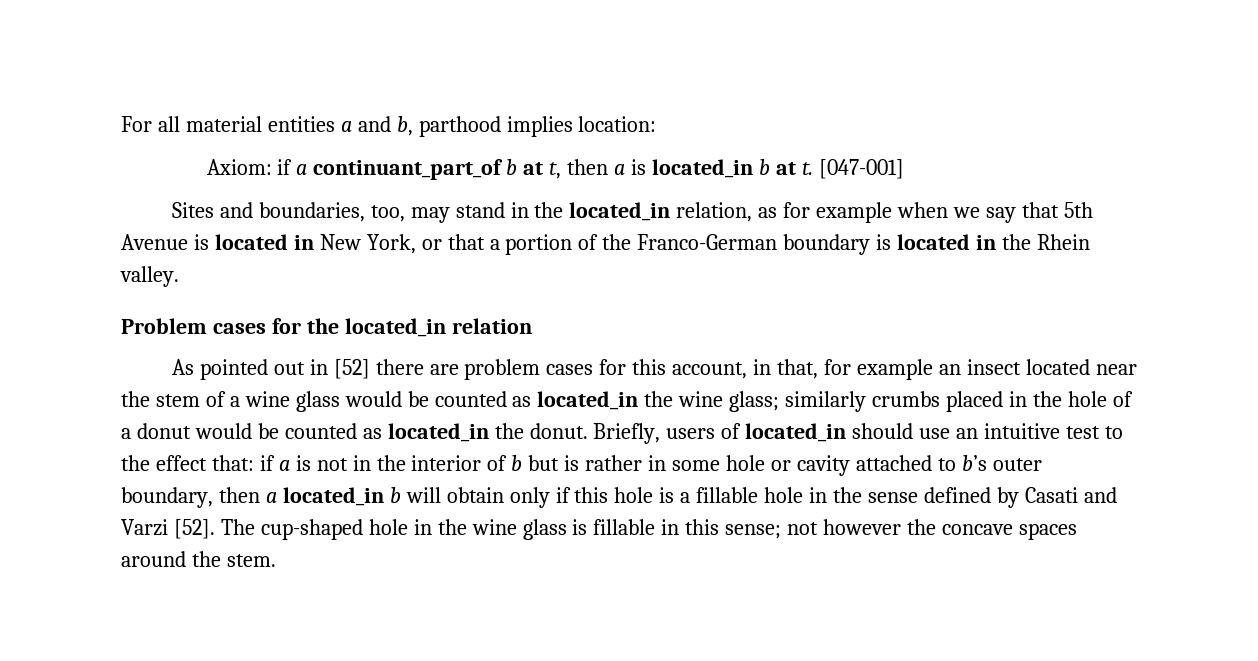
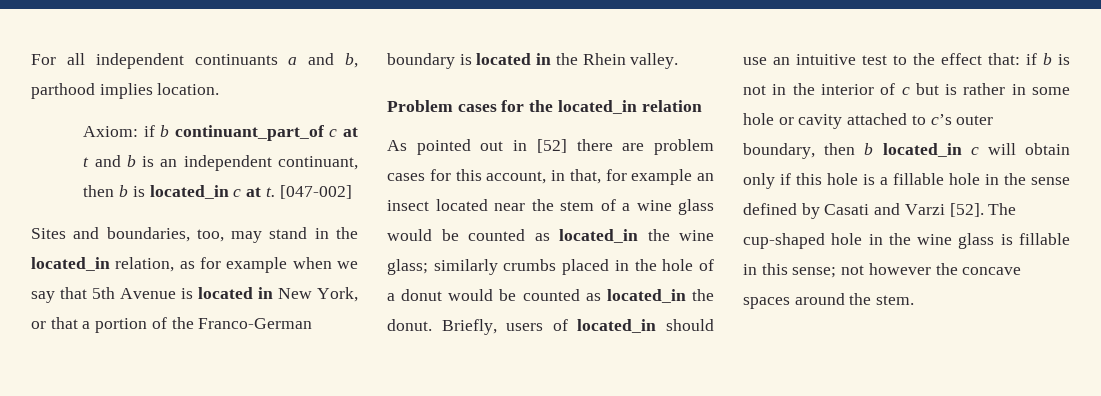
- For all material entities a and b, parthood implies location:
+ For all independent continuants a and b, parthood implies location.
- Axiom: if a continuant_part_of b at t, then a is located_in b at t.
+ Axiom: if b continuant_part_of c at t and b is an independent continuant, then b is located_in c at t.
- [047-001]
+ [047-002]
- Briefly, users of located_in should use an intuitive test to the effect that: if a is not in the interior of b but is rather in some hole or cavity attached to b’s outer boundary, then a located_in b will obtain only if this hole is a fillable hole in the sense defined by Casati and Varzi [52].
+ Briefly, users of located_in should use an intuitive test to the effect that: if b is not in the interior of c but is rather in some hole or cavity attached to c’s outer boundary, then b located_in c will obtain only if this hole is a fillable hole in the sense defined by Casati and Varzi [52].

